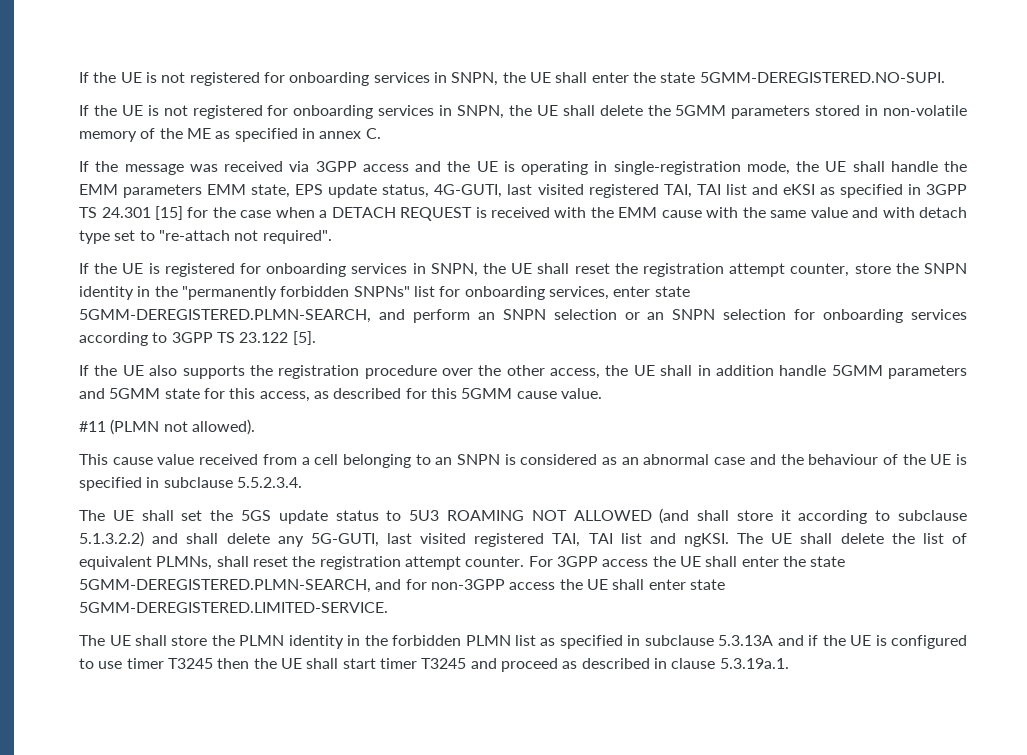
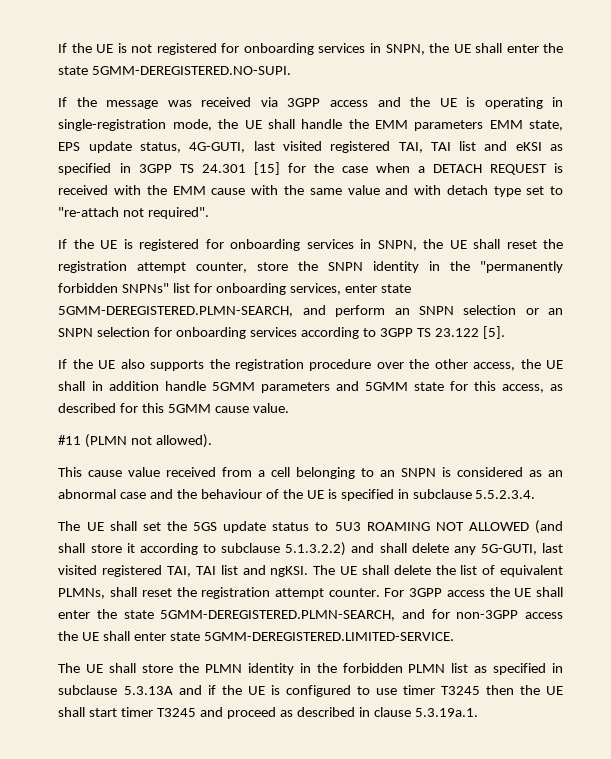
- If the UE is not registered for onboarding services in SNPN, the UE shall delete the 5GMM parameters stored in non-volatile memory of the ME as specified in annex C.

